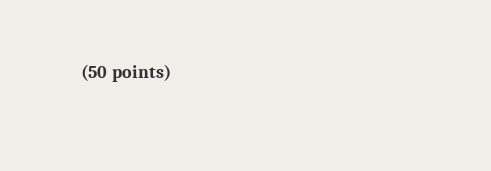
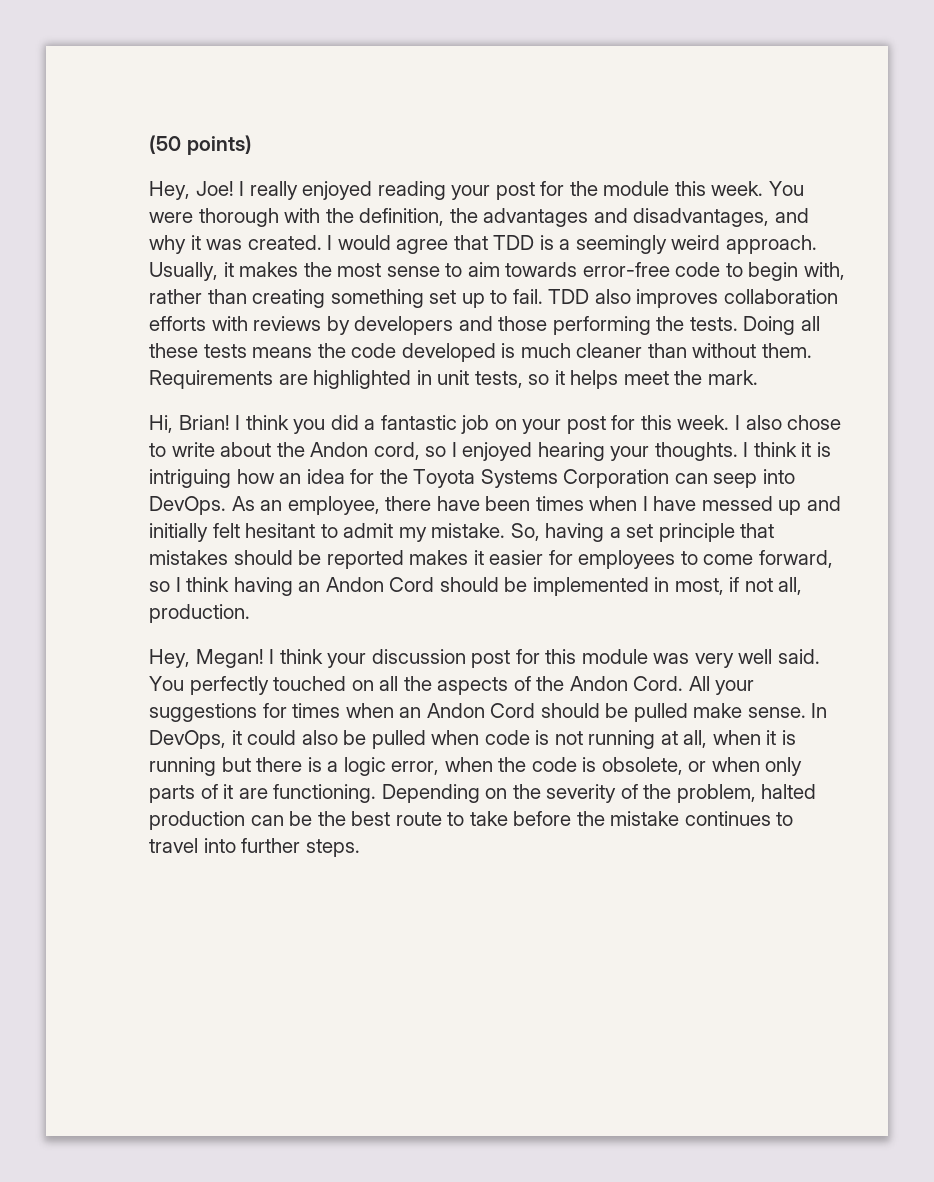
+ Hey, Joe! I really enjoyed reading your post for the module this week. You were thorough with the definition, the advantages and disadvantages, and why it was created. I would agree that TDD is a seemingly weird approach. Usually, it makes the most sense to aim towards error-free code to begin with, rather than creating something set up to fail. TDD also improves collaboration efforts with reviews by developers and those performing the tests. Doing all these tests means the code developed is much cleaner than without them. Requirements are highlighted in unit tests, so it helps meet the mark.
+ Hi, Brian! I think you did a fantastic job on your post for this week. I also chose to write about the Andon cord, so I enjoyed hearing your thoughts. I think it is intriguing how an idea for the Toyota Systems Corporation can seep into DevOps. As an employee, there have been times when I have messed up and initially felt hesitant to admit my mistake. So, having a set principle that mistakes should be reported makes it easier for employees to come forward, so I think having an Andon Cord should be implemented in most, if not all, production.
+ Hey, Megan! I think your discussion post for this module was very well said. You perfectly touched on all the aspects of the Andon Cord. All your suggestions for times when an Andon Cord should be pulled make sense. In DevOps, it could also be pulled when code is not running at all, when it is running but there is a logic error, when the code is obsolete, or when only parts of it are functioning. Depending on the severity of the problem, halted production can be the best route to take before the mistake continues to travel into further steps.

